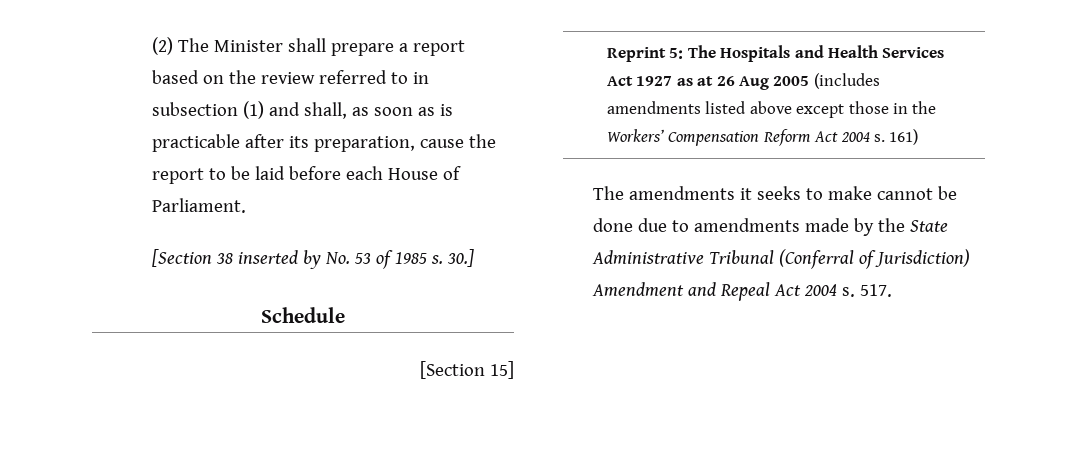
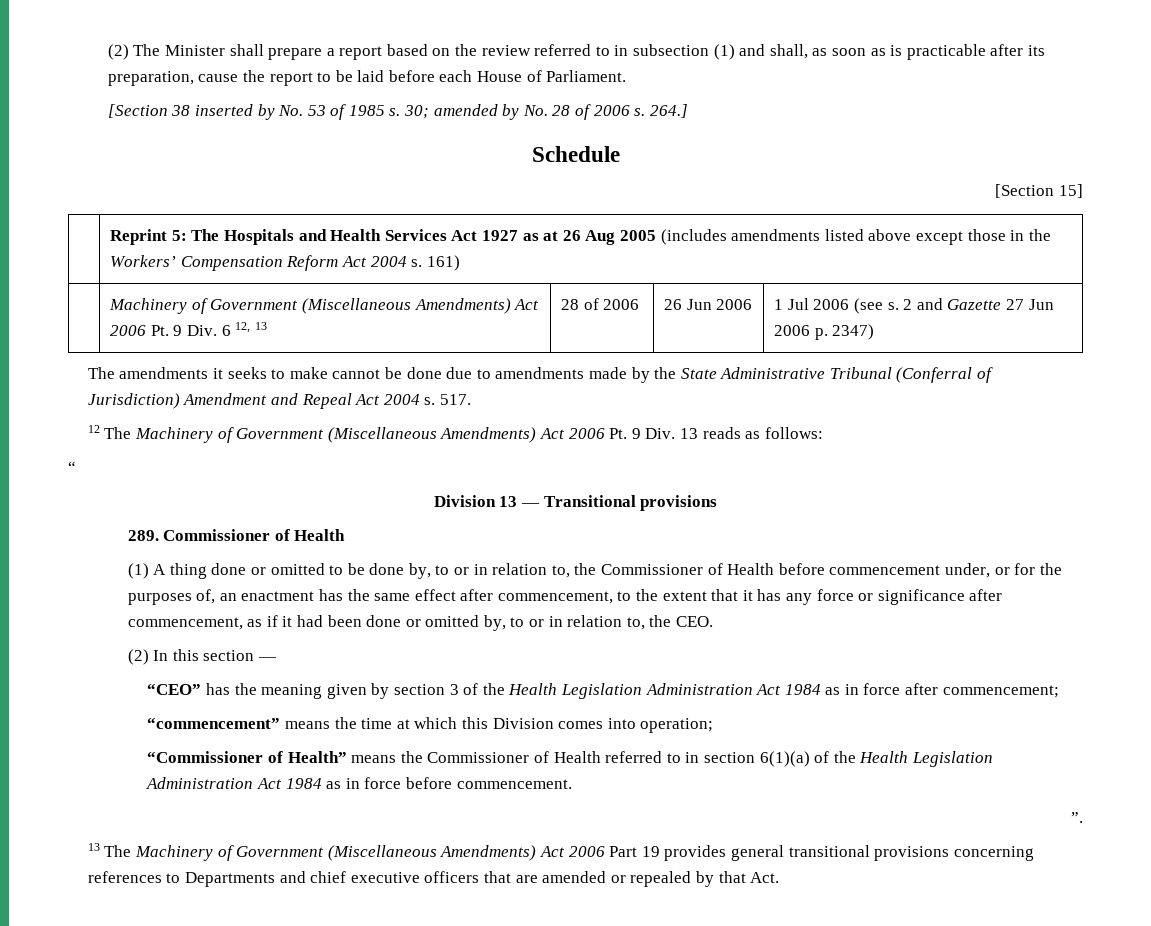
- 30.]
+ 30; amended by No. 28 of 2006 s. 264.]
+ | Machinery of Government (Miscellaneous Amendments) Act 2006 Pt. 9 Div. 6 12, 13 | 28 of 2006 | 26 Jun 2006 | 1 Jul 2006 (see s. 2 and Gazette 27 Jun 2006 p. 2347)
+ 12 The Machinery of Government (Miscellaneous Amendments) Act 2006 Pt. 9 Div. 13 reads as follows:
+ “
+ Division 13 — Transitional provisions
+ 289. Commissioner of Health
+ (1) A thing done or omitted to be done by, to or in relation to, the Commissioner of Health before commencement under, or for the purposes of, an enactment has the same effect after commencement, to the extent that it has any force or significance after commencement, as if it had been done or omitted by, to or in relation to, the CEO.
+ (2) In this section —
+ “CEO” has the meaning given by section 3 of the Health Legislation Administration Act 1984 as in force after commencement;
+ “commencement” means the time at which this Division comes into operation;
+ “Commissioner of Health” means the Commissioner of Health referred to in section 6(1)(a) of the Health Legislation Administration Act 1984 as in force before commencement.
+ ”.
+ 13 The Machinery of Government (Miscellaneous Amendments) Act 2006 Part 19 provides general transitional provisions concerning references to Departments and chief executive officers that are amended or repealed by that Act.

